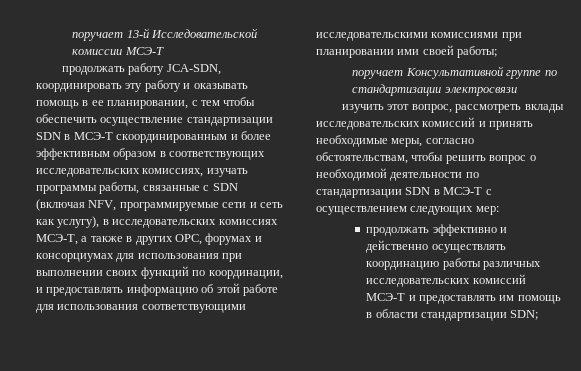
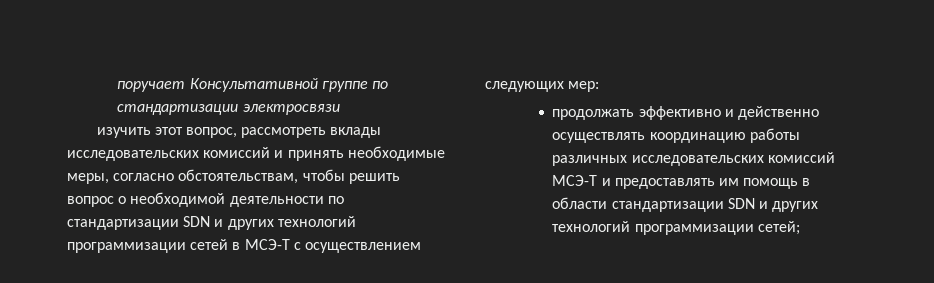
- поручает 13-й Исследовательской комиссии МСЭ-T
- продолжать работу JCA-SDN, координировать эту работу и оказывать помощь в ее планировании, с тем чтобы обеспечить осуществление стандартизации SDN в МСЭ-Т скоординированным и более эффективным образом в соответствующих исследовательских комиссиях, изучать программы работы, связанные с SDN (включая NFV, программируемые сети и сеть как услугу), в исследовательских комиссиях МСЭ-Т, а также в других ОРС, форумах и консорциумах для использования при выполнении своих функций по координации, и предоставлять информацию об этой работе для использования соответствующими исследовательскими комиссиями при планировании ими своей работы;
- изучить этот вопрос, рассмотреть вклады исследовательских комиссий и принять необходимые меры, согласно обстоятельствам, чтобы решить вопрос о необходимой деятельности по стандартизации SDN в МСЭ-Т с осуществлением следующих мер:
+ изучить этот вопрос, рассмотреть вклады исследовательских комиссий и принять необходимые меры, согласно обстоятельствам, чтобы решить вопрос о необходимой деятельности по стандартизации SDN и других технологий программизации сетей в МСЭ-Т с осуществлением следующих мер:
- продолжать эффективно и действенно осуществлять координацию работы различных исследовательских комиссий МСЭ-Т и предоставлять им помощь в области стандартизации SDN;
+ продолжать эффективно и действенно осуществлять координацию работы различных исследовательских комиссий МСЭ-Т и предоставлять им помощь в области стандартизации SDN и других технологий программизации сетей;

